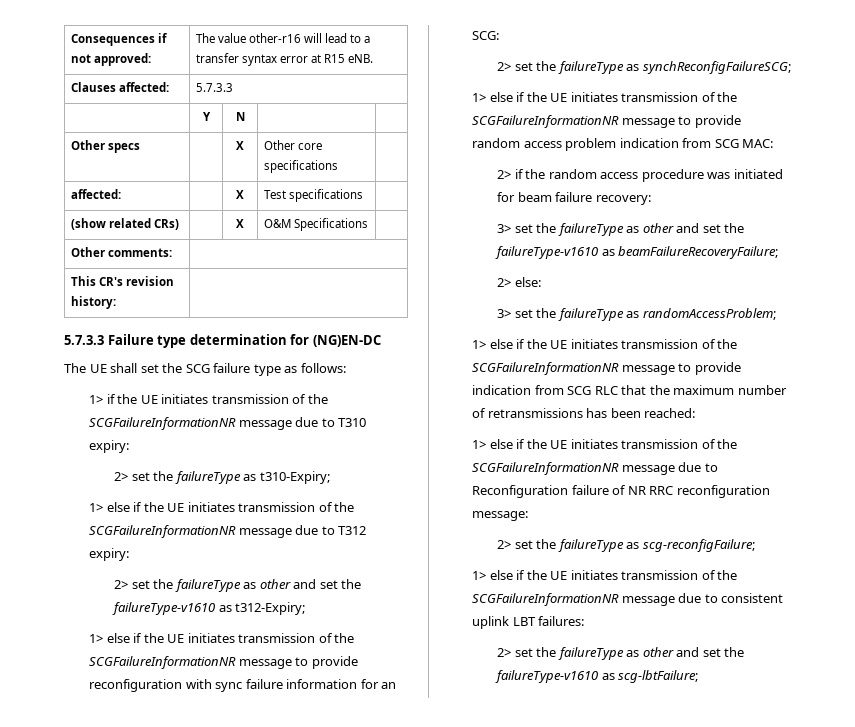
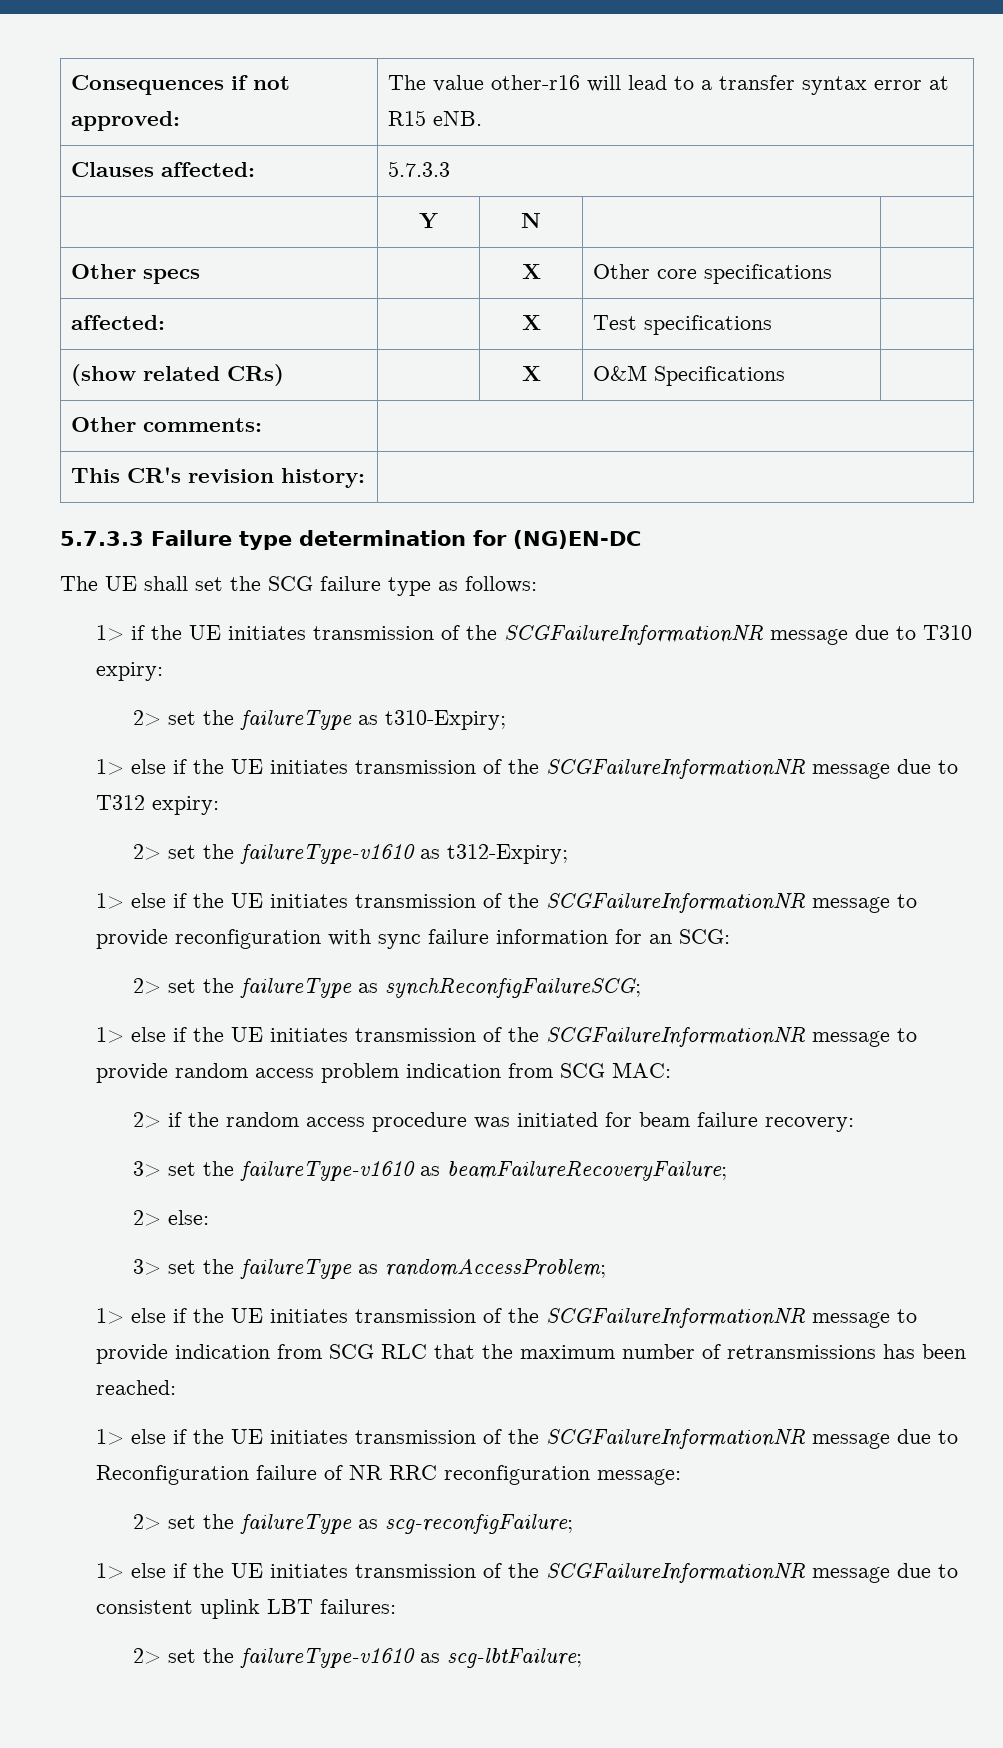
- 2> set the failureType as other and set the failureType-v1610 as t312-Expiry;
+ 2> set the failureType-v1610 as t312-Expiry;
- 3> set the failureType as other and set the failureType-v1610 as beamFailureRecoveryFailure;
+ 3> set the failureType-v1610 as beamFailureRecoveryFailure;
- 2> set the failureType as other and set the failureType-v1610 as scg-lbtFailure;
+ 2> set the failureType-v1610 as scg-lbtFailure;

